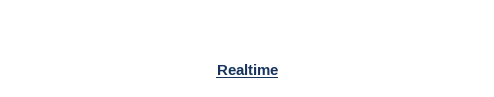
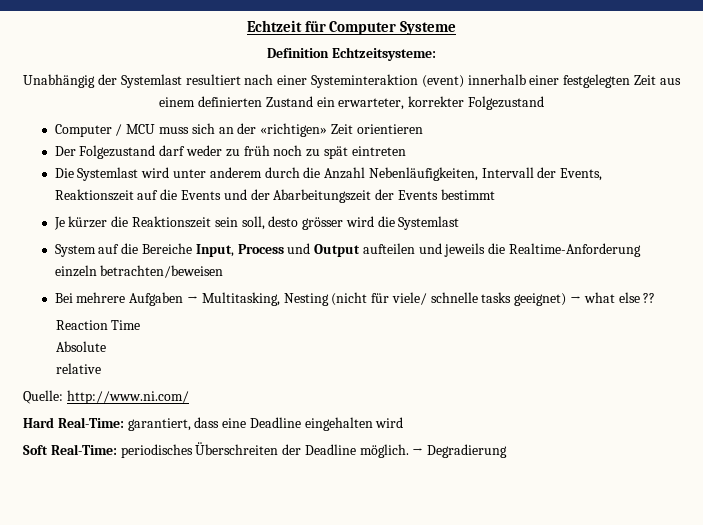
- Realtime
+ Echtzeit für Computer Systeme
+ Definition Echtzeitsysteme:
+ Unabhängig der Systemlast resultiert nach einer Systeminteraktion (event) innerhalb einer festgelegten Zeit aus einem definierten Zustand ein erwarteter, korrekter Folgezustand
+ Computer / MCU muss sich an der «richtigen» Zeit orientieren
+ Der Folgezustand darf weder zu früh noch zu spät eintreten
+ Die Systemlast wird unter anderem durch die Anzahl Nebenläufigkeiten, Intervall der Events, Reaktionszeit auf die Events und der Abarbeitungszeit der Events bestimmt
+ Je kürzer die Reaktionszeit sein soll, desto grösser wird die Systemlast
+ System auf die Bereiche Input, Process und Output aufteilen und jeweils die Realtime-Anforderung einzeln betrachten/beweisen
+ Bei mehrere Aufgaben → Multitasking, Nesting (nicht für viele/ schnelle tasks geeignet) → what else ??
+ Reaction Time
+ Absolute
+ relative
+ Quelle: http://www.ni.com/
+ Hard Real-Time: garantiert, dass eine Deadline eingehalten wird
+ Soft Real-Time: periodisches Überschreiten der Deadline möglich. → Degradierung

